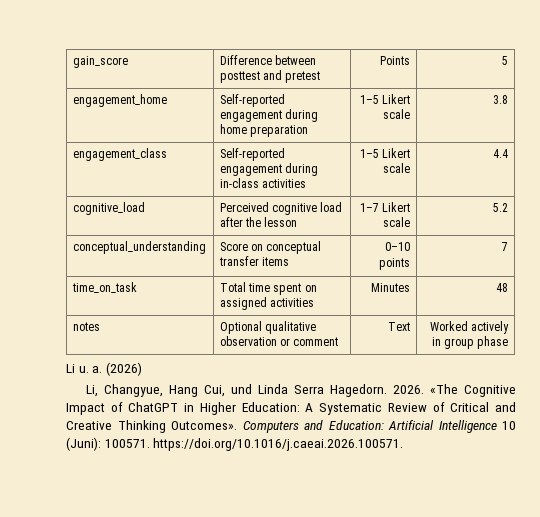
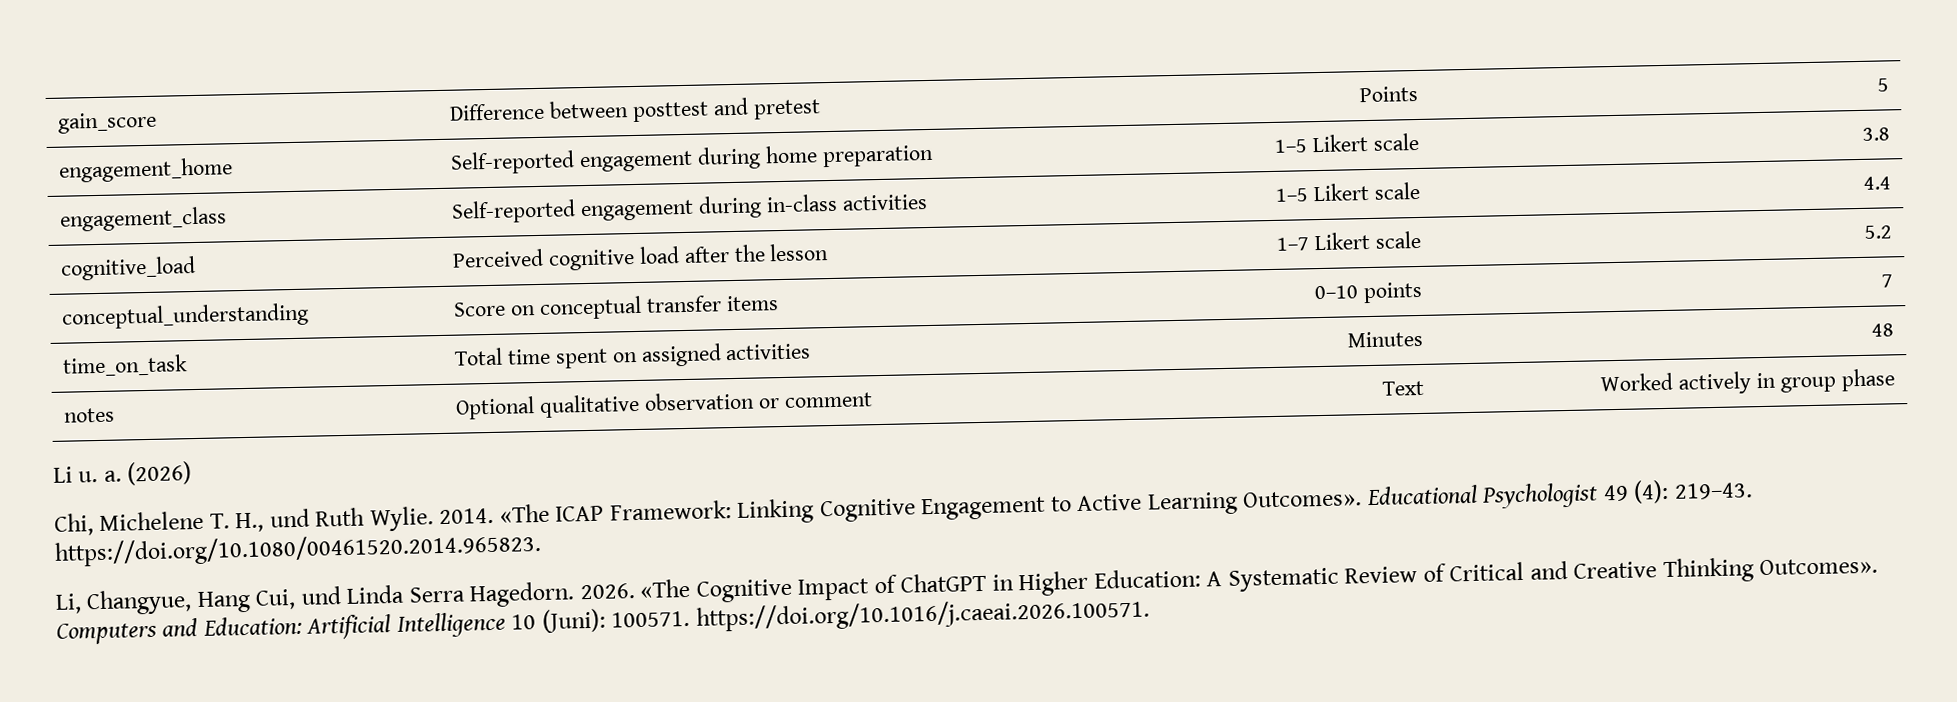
+ Chi, Michelene T. H., und Ruth Wylie. 2014. «The ICAP Framework: Linking Cognitive Engagement to Active Learning Outcomes». Educational Psychologist 49 (4): 219–43. https://doi.org/10.1080/00461520.2014.965823.

